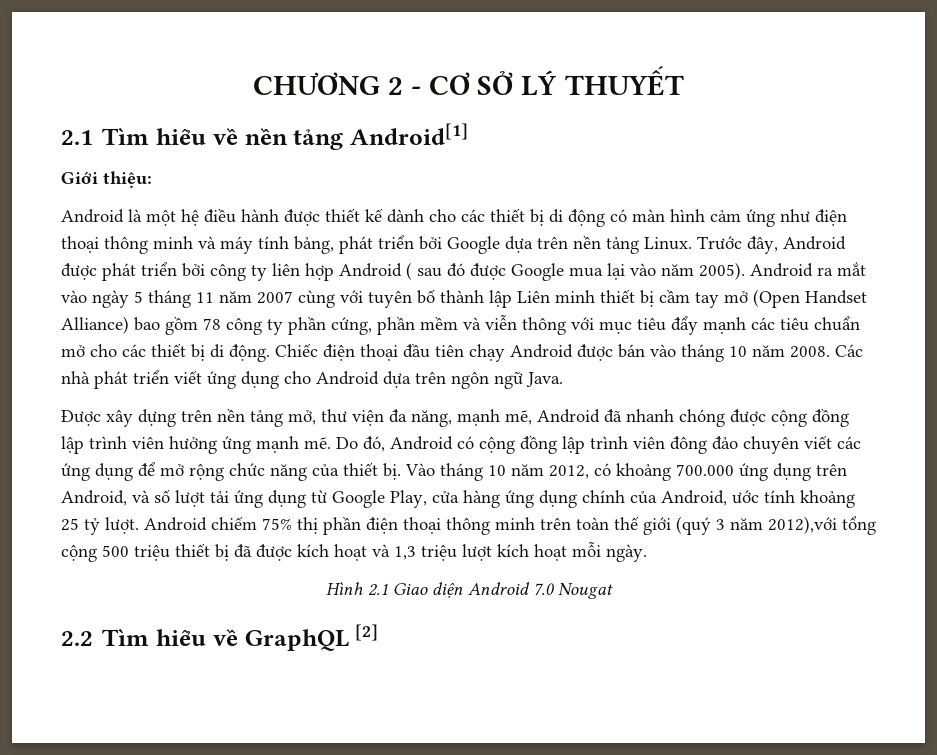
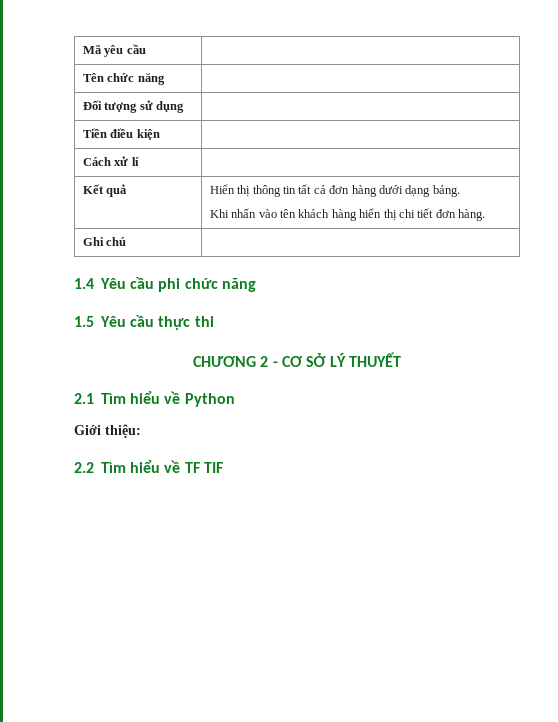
+ Mã yêu cầu |
+ Tên chức năng |
+ Đối tượng sử dụng |
+ Tiền điều kiện |
+ Cách xử lí |
+ Kết quả | Hiển thị thông tin tất cả đơn hàng dưới dạng bảng.
+ Khi nhấn vào tên khách hàng hiển thị chi tiết đơn hàng.
+ Ghi chú |
+ 1.4 Yêu cầu phi chức năng
+ 1.5 Yêu cầu thực thi
- 2.1 Tìm hiểu về nền tảng Android[1]
+ 2.1 Tìm hiểu về Python
- Android là một hệ điều hành được thiết kế dành cho các thiết bị di động có màn hình cảm ứng như điện thoại thông minh và máy tính bảng, phát triển bởi Google dựa trên nền tảng Linux. Trước đây, Android được phát triển bởi công ty liên hợp Android ( sau đó được Google mua lại vào năm 2005). Android ra mắt vào ngày 5 tháng 11 năm 2007 cùng với tuyên bố thành lập Liên minh thiết bị cầm tay mở (Open Handset Alliance) bao gồm 78 công ty phần cứng, phần mềm và viễn thông với mục tiêu đẩy mạnh các tiêu chuẩn mở cho các thiết bị di động. Chiếc điện thoại đầu tiên chạy Android được bán vào tháng 10 năm 2008. Các nhà phát triển viết ứng dụng cho Android dựa trên ngôn ngữ Java.
- Được xây dựng trên nền tảng mở, thư viện đa năng, mạnh mẽ, Android đã nhanh chóng được cộng đồng lập trình viên hưởng ứng mạnh mẽ. Do đó, Android có cộng đồng lập trình viên đông đảo chuyên viết các ứng dụng để mở rộng chức năng của thiết bị. Vào tháng 10 năm 2012, có khoảng 700.000 ứng dụng trên Android, và số lượt tải ứng dụng từ Google Play, cửa hàng ứng dụng chính của Android, ước tính khoảng 25 tỷ lượt. Android chiếm 75% thị phần điện thoại thông minh trên toàn thế giới (quý 3 năm 2012),với tổng cộng 500 triệu thiết bị đã được kích hoạt và 1,3 triệu lượt kích hoạt mỗi ngày.
- Hình 2.1 Giao diện Android 7.0 Nougat
- 2.2 Tìm hiểu về GraphQL [2]
+ 2.2 Tìm hiểu về TF TIF

